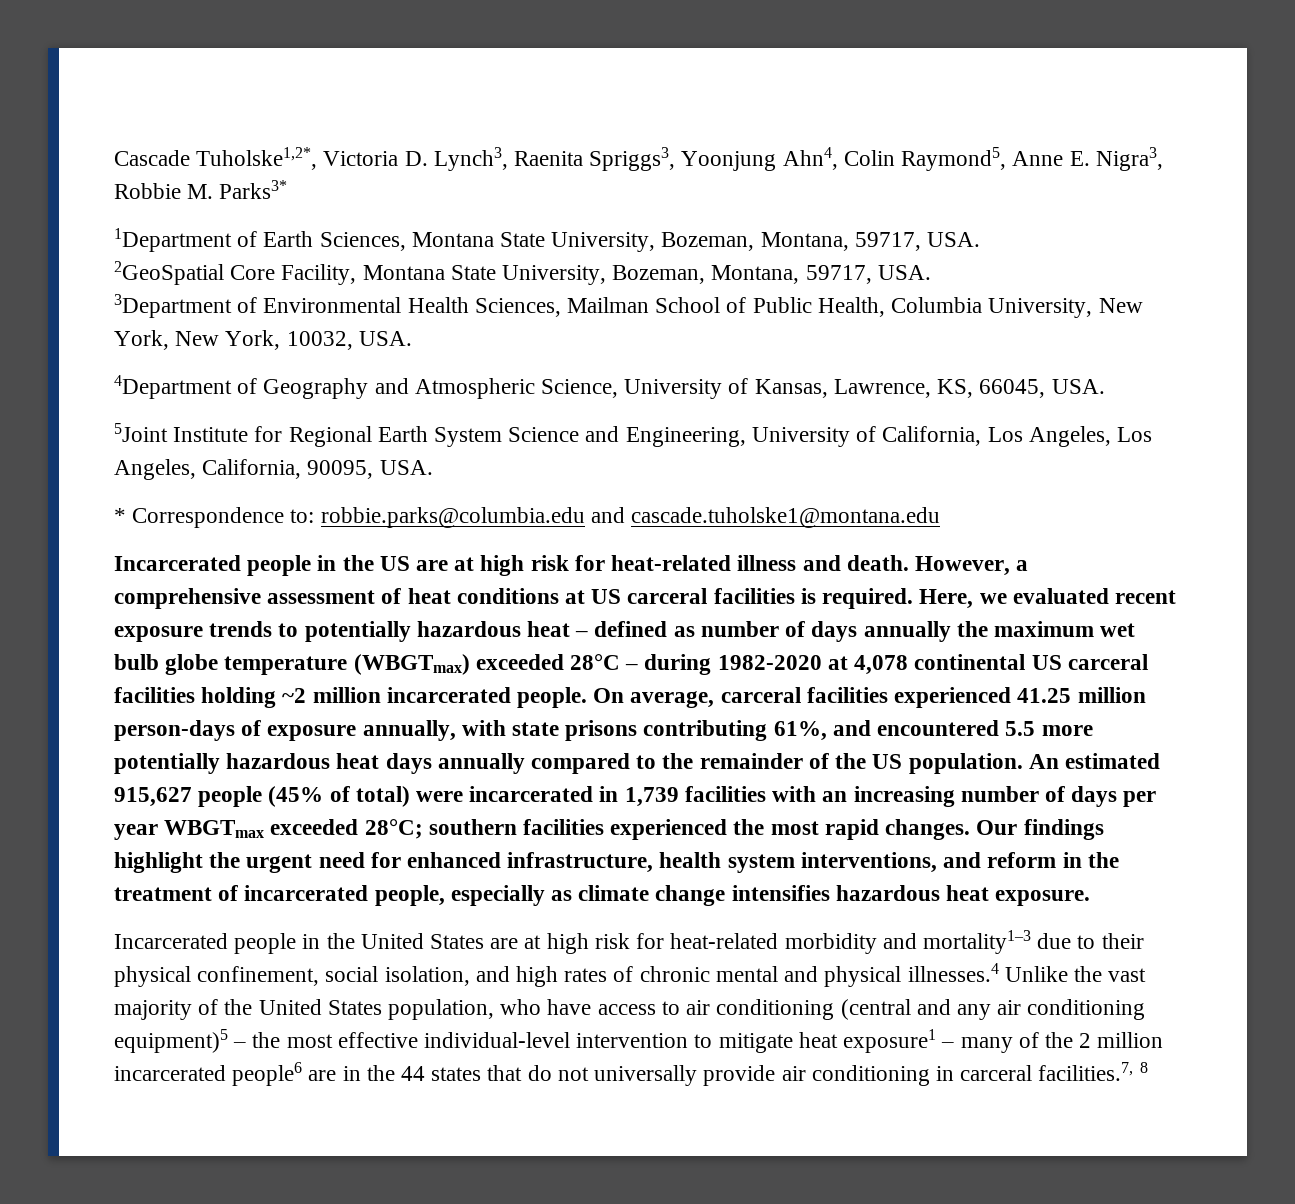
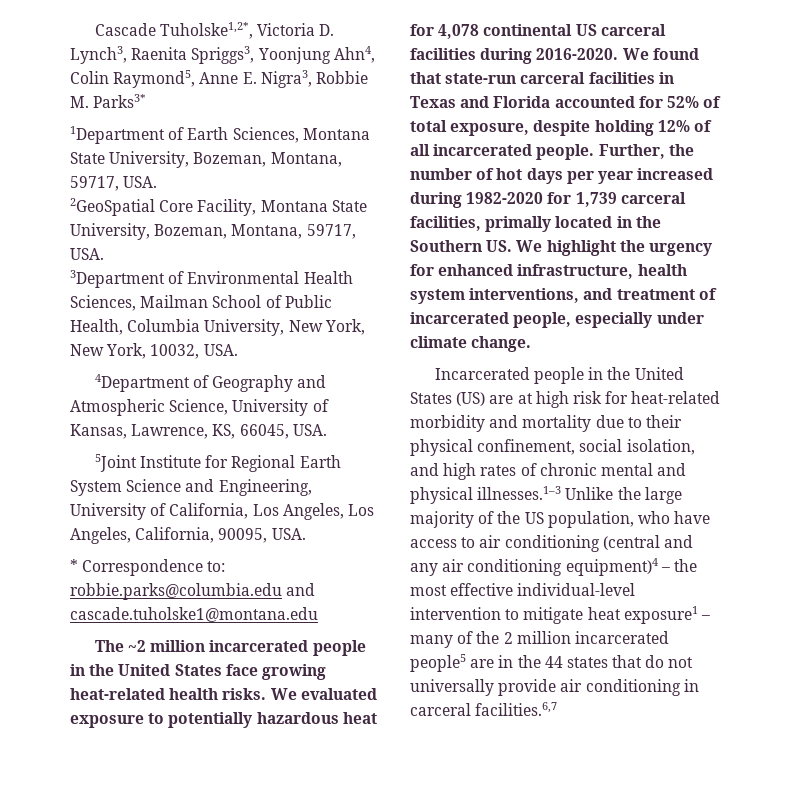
- Incarcerated people in the US are at high risk for heat-related illness and death. However, a comprehensive assessment of heat conditions at US carceral facilities is required. Here, we evaluated recent exposure trends to potentially hazardous heat – defined as number of days annually the maximum wet bulb globe temperature (WBGTmax) exceeded 28°C – during 1982-2020 at 4,078 continental US carceral facilities holding ~2 million incarcerated people. On average, carceral facilities experienced 41.25 million person-days of exposure annually, with state prisons contributing 61%, and encountered 5.5 more potentially hazardous heat days annually compared to the remainder of the US population. An estimated 915,627 people (45% of total) were incarcerated in 1,739 facilities with an increasing number of days per year WBGTmax exceeded 28°C; southern facilities experienced the most rapid changes. Our findings highlight the urgent need for enhanced infrastructure, health system interventions, and reform in the treatment of incarcerated people, especially as climate change intensifies hazardous heat exposure.
+ The ~2 million incarcerated people in the United States face growing heat-related health risks. We evaluated exposure to potentially hazardous heat for 4,078 continental US carceral facilities during 2016-2020. We found that state-run carceral facilities in Texas and Florida accounted for 52% of total exposure, despite holding 12% of all incarcerated people. Further, the number of hot days per year increased during 1982-2020 for 1,739 carceral facilities, primally located in the Southern US. We highlight the urgency for enhanced infrastructure, health system interventions, and treatment of incarcerated people, especially under climate change.
- Incarcerated people in the United States are at high risk for heat-related morbidity and mortality1–3 due to their physical confinement, social isolation, and high rates of chronic mental and physical illnesses.4 Unlike the vast majority of the United States population, who have access to air conditioning (central and any air conditioning equipment)5 – the most effective individual-level intervention to mitigate heat exposure1 – many of the 2 million incarcerated people6 are in the 44 states that do not universally provide air conditioning in carceral facilities.7, 8
+ Incarcerated people in the United States (US) are at high risk for heat-related morbidity and mortality due to their physical confinement, social isolation, and high rates of chronic mental and physical illnesses.1–3 Unlike the large majority of the US population, who have access to air conditioning (central and any air conditioning equipment)4 – the most effective individual-level intervention to mitigate heat exposure1 – many of the 2 million incarcerated people5 are in the 44 states that do not universally provide air conditioning in carceral facilities.6,7

